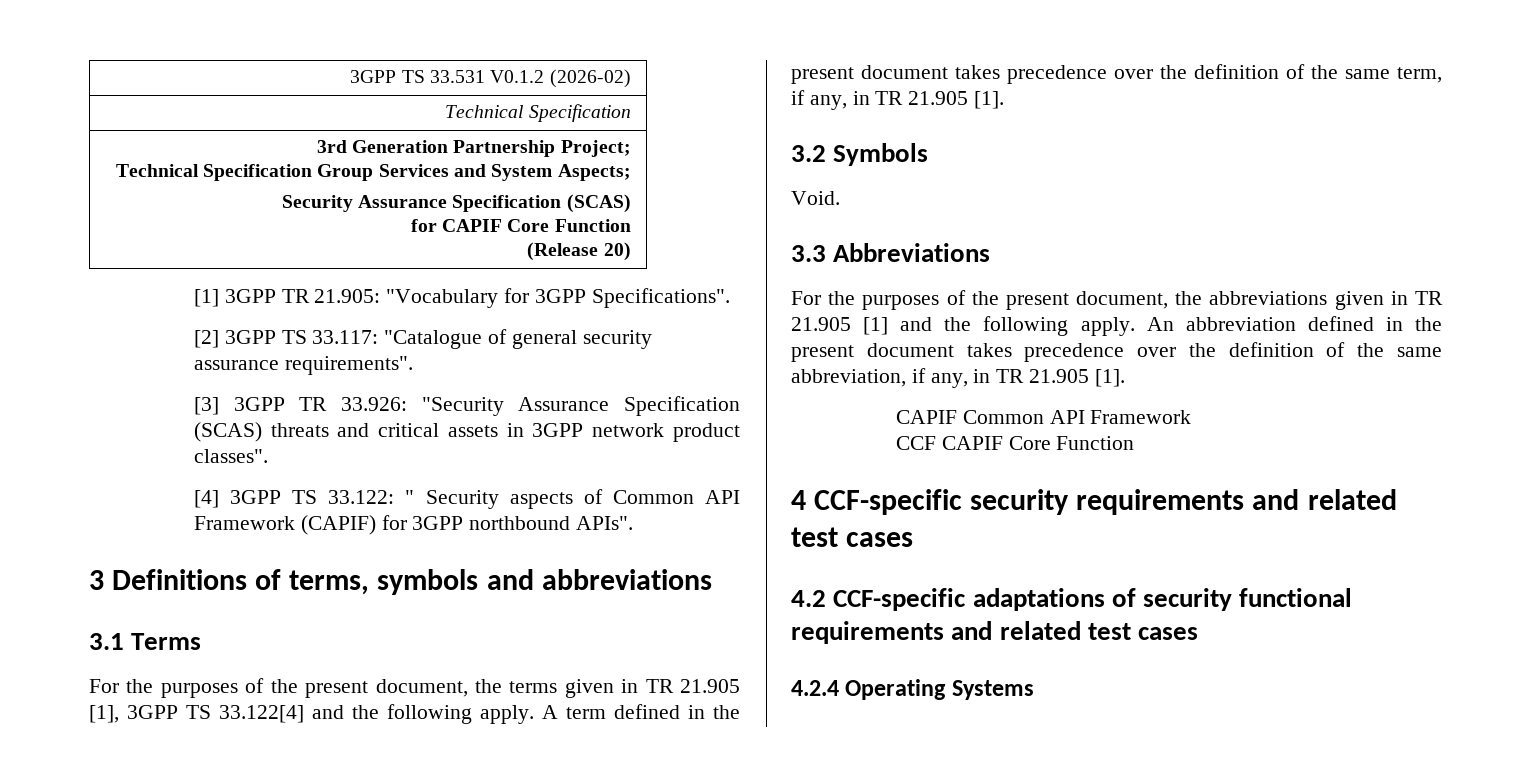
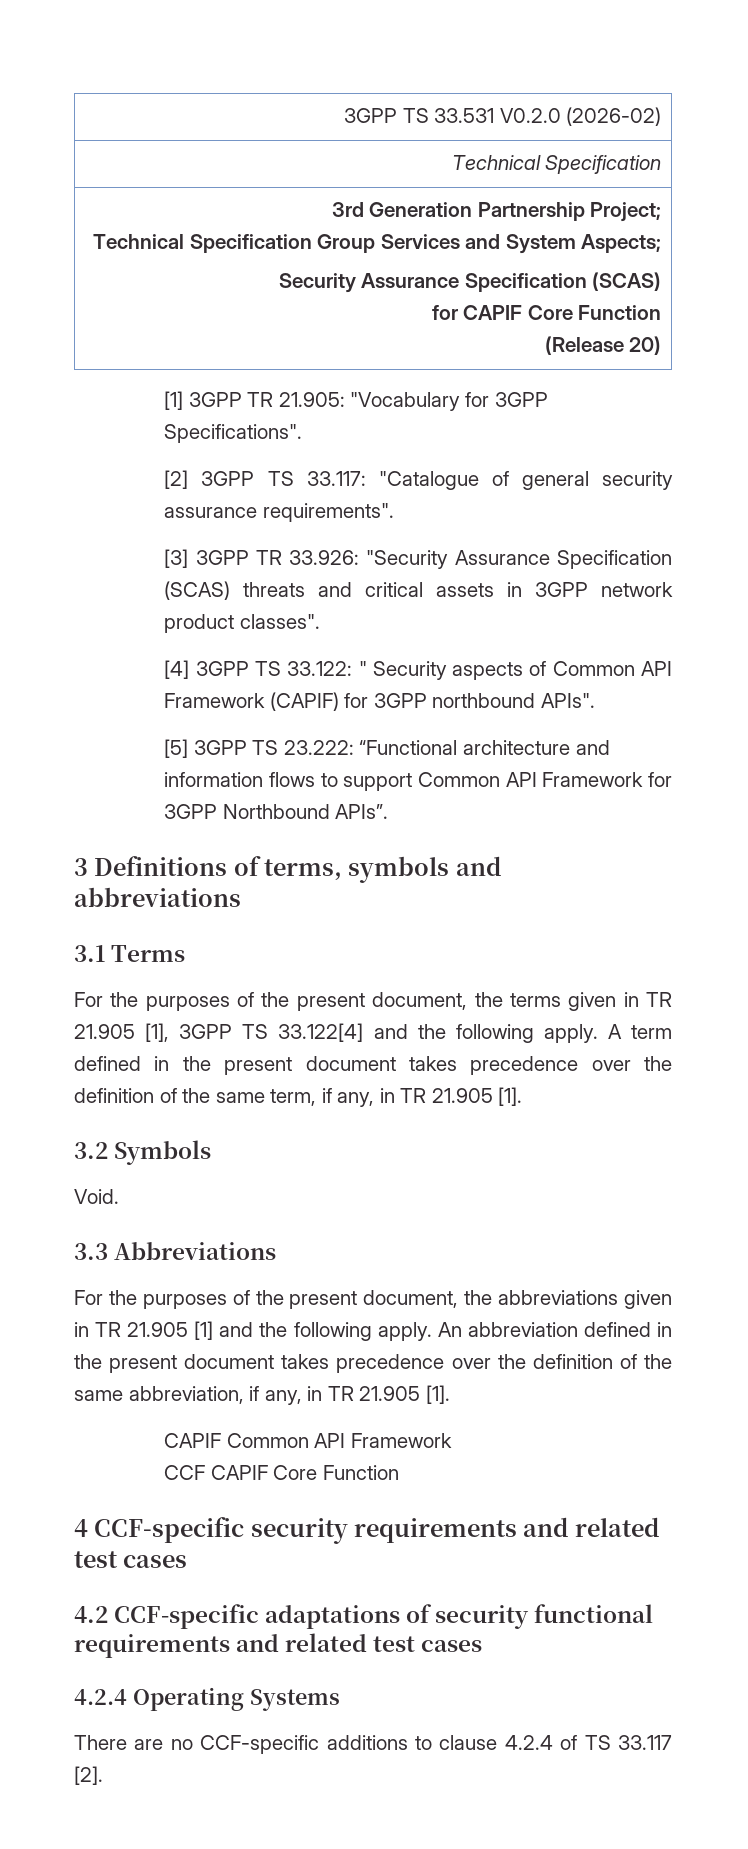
- 3GPP TS 33.531 V0.1.2 (2026-02)
+ 3GPP TS 33.531 V0.2.0 (2026-02)
+ [5] 3GPP TS 23.222: “Functional architecture and information flows to support Common API Framework for 3GPP Northbound APIs”.
+ There are no CCF-specific additions to clause 4.2.4 of TS 33.117 [2].

